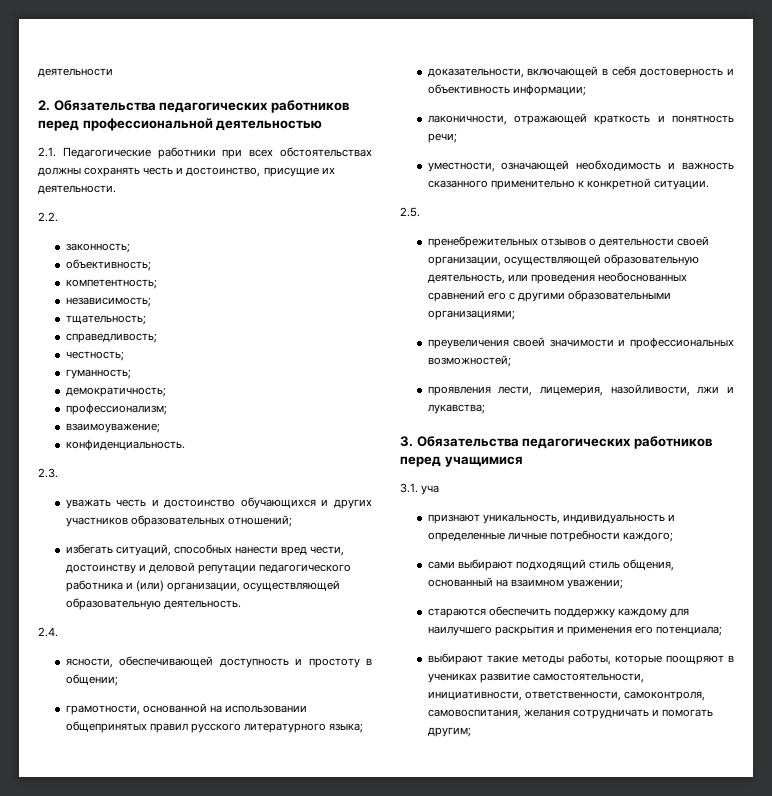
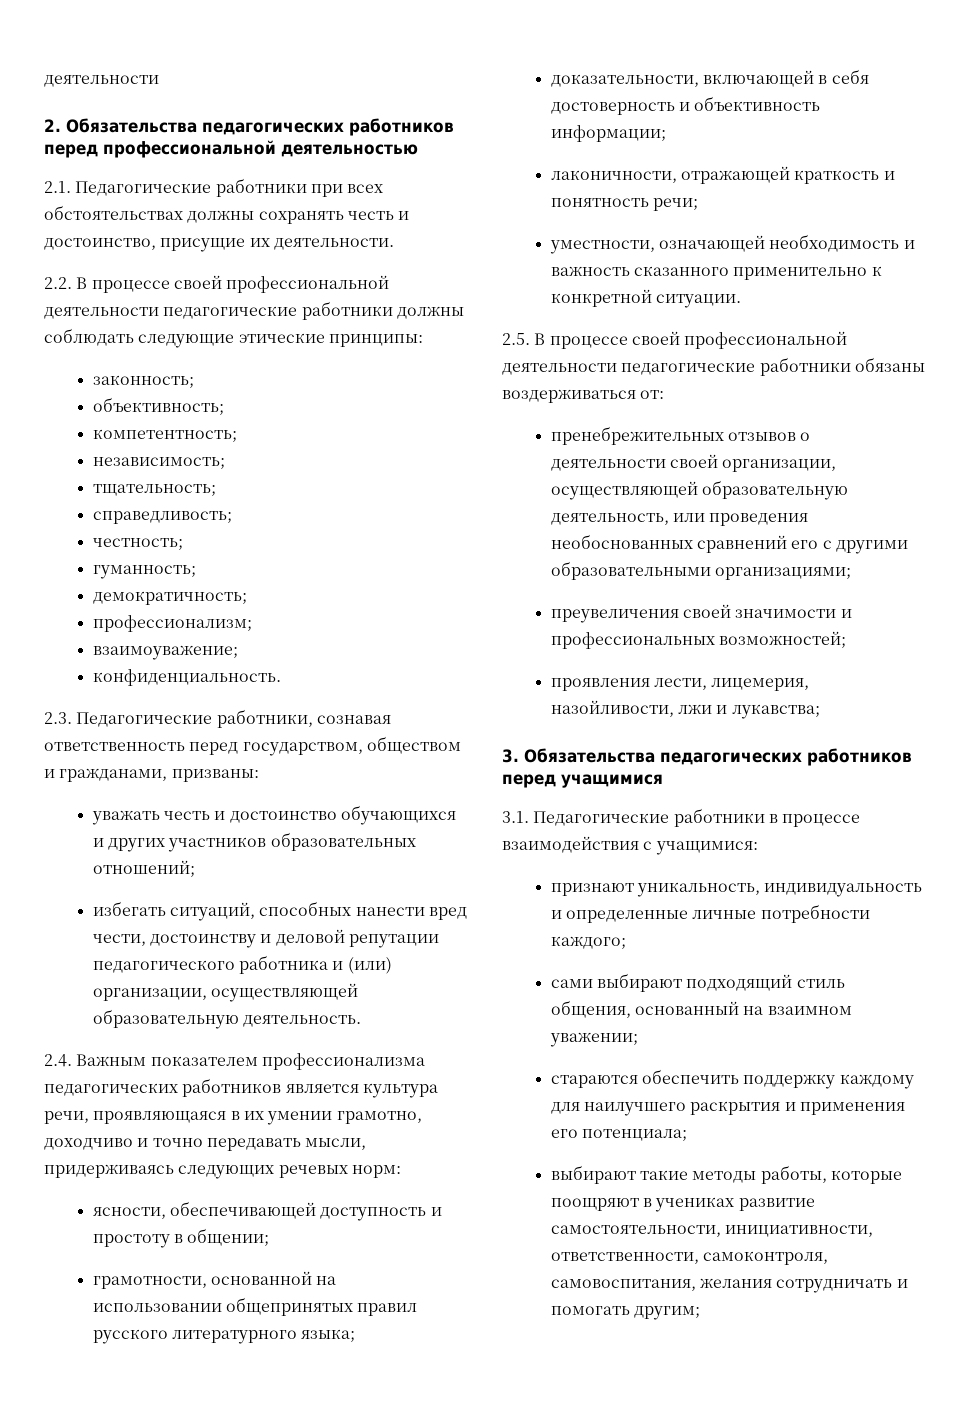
- 2.2.
+ 2.2. В процессе своей профессиональной деятельности педагогические работники должны соблюдать следующие этические принципы:
- 2.3.
+ 2.3. Педагогические работники, сознавая ответственность перед государством, обществом и гражданами, призваны:
- 2.4.
+ 2.4. Важным показателем профессионализма педагогических работников является культура речи, проявляющаяся в их умении грамотно, доходчиво и точно передавать мысли, придерживаясь следующих речевых норм:
- 2.5.
+ 2.5. В процессе своей профессиональной деятельности педагогические работники обязаны воздерживаться от:
- 3.1. уча
+ 3.1. Педагогические работники в процессе взаимодействия с учащимися:

